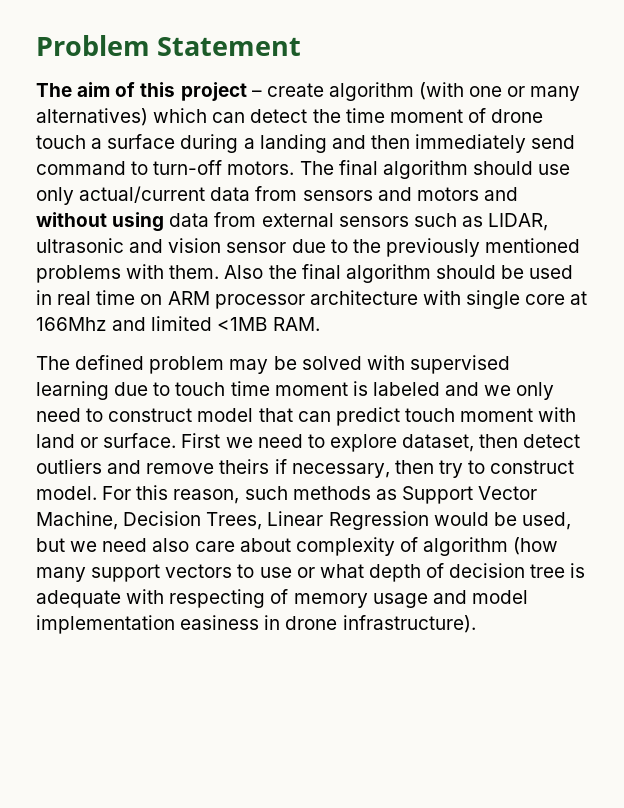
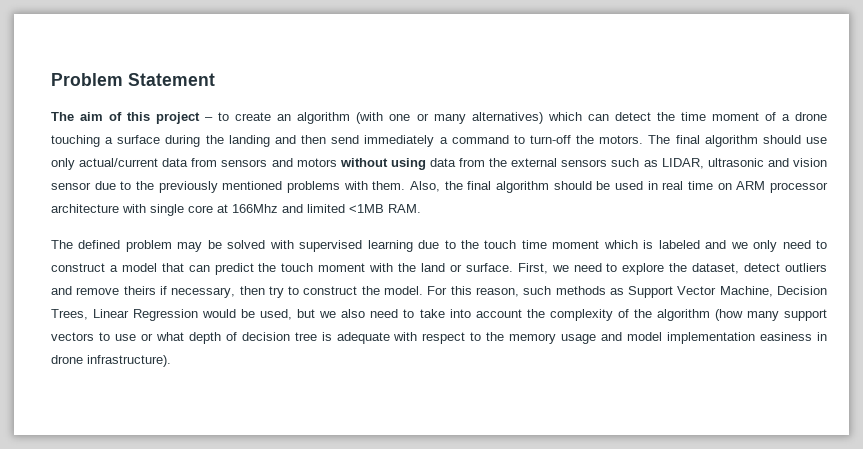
- The aim of this project – create algorithm (with one or many alternatives) which can detect the time moment of drone touch a surface during a landing and then immediately send command to turn-off motors.
+ The aim of this project – to create an algorithm (with one or many alternatives) which can detect the time moment of a drone touching a surface during the landing and then send immediately a command to turn-off the motors.
- The final algorithm should use only actual/current data from sensors and motors and without using data from external sensors such as LIDAR, ultrasonic and vision sensor due to the previously mentioned problems with them.
+ The final algorithm should use only actual/current data from sensors and motors without using data from the external sensors such as LIDAR, ultrasonic and vision sensor due to the previously mentioned problems with them.
- Also the final algorithm should be used in real time on ARM processor architecture with single core at 166Mhz and limited <1MB RAM.
+ Also, the final algorithm should be used in real time on ARM processor architecture with single core at 166Mhz and limited <1MB RAM.
- The defined problem may be solved with supervised learning due to touch time moment is labeled and we only need to construct model that can predict touch moment with land or surface.
+ The defined problem may be solved with supervised learning due to the touch time moment which is labeled and we only need to construct a model that can predict the touch moment with the land or surface.
- First we need to explore dataset, then detect outliers and remove theirs if necessary, then try to construct model.
+ First, we need to explore the dataset, detect outliers and remove theirs if necessary, then try to construct the model.
- For this reason, such methods as Support Vector Machine, Decision Trees, Linear Regression would be used, but we need also care about complexity of algorithm (how many support vectors to use or what depth of decision tree is adequate with respecting of memory usage and model implementation easiness in drone infrastructure).
+ For this reason, such methods as Support Vector Machine, Decision Trees, Linear Regression would be used, but we also need to take into account the complexity of the algorithm (how many support vectors to use or what depth of decision tree is adequate with respect to the memory usage and model implementation easiness in drone infrastructure).

